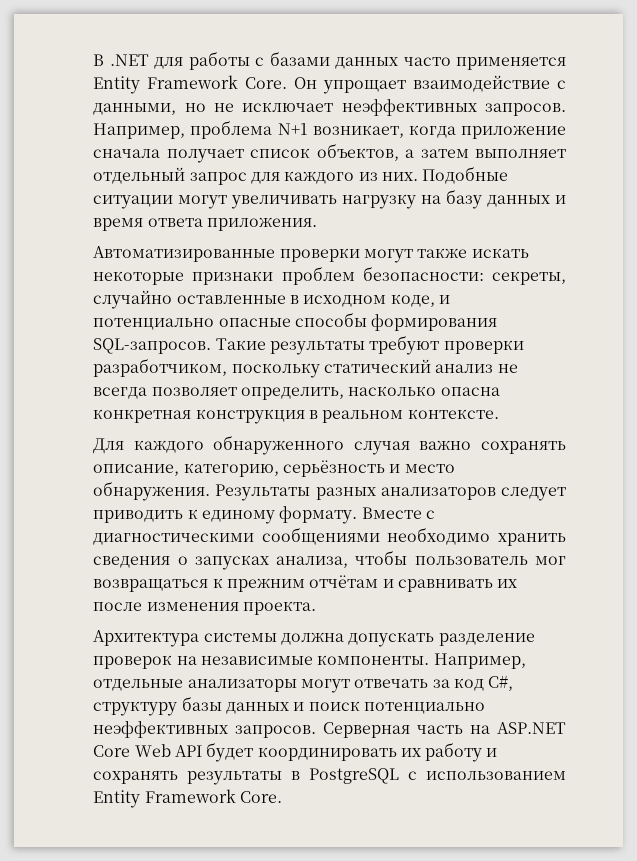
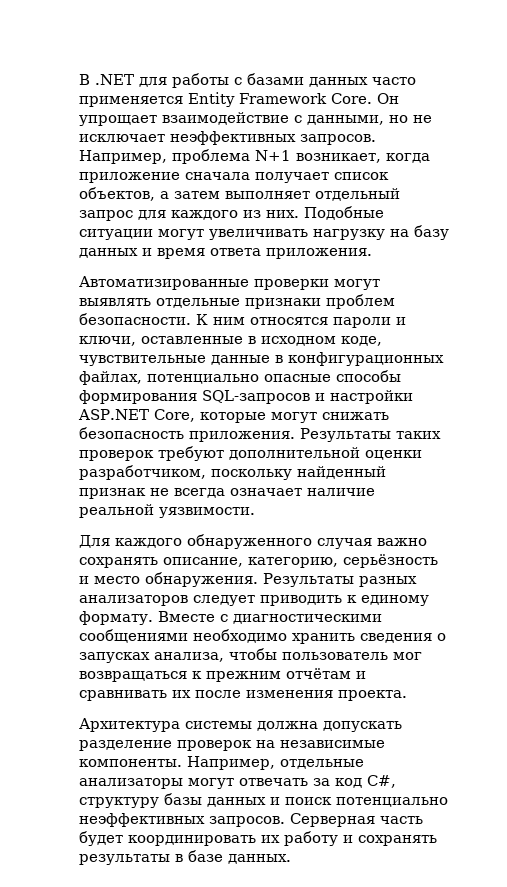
- Автоматизированные проверки могут также искать некоторые признаки проблем безопасности: секреты, случайно оставленные в исходном коде, и потенциально опасные способы формирования SQL-запросов. Такие результаты требуют проверки разработчиком, поскольку статический анализ не всегда позволяет определить, насколько опасна конкретная конструкция в реальном контексте.
+ Автоматизированные проверки могут выявлять отдельные признаки проблем безопасности. К ним относятся пароли и ключи, оставленные в исходном коде, чувствительные данные в конфигурационных файлах, потенциально опасные способы формирования SQL-запросов и настройки ASP.NET Core, которые могут снижать безопасность приложения. Результаты таких проверок требуют дополнительной оценки разработчиком, поскольку найденный признак не всегда означает наличие реальной уязвимости.
- Серверная часть на ASP.NET Core Web API будет координировать их работу и сохранять результаты в PostgreSQL с использованием Entity Framework Core.
+ Серверная часть будет координировать их работу и сохранять результаты в базе данных.

